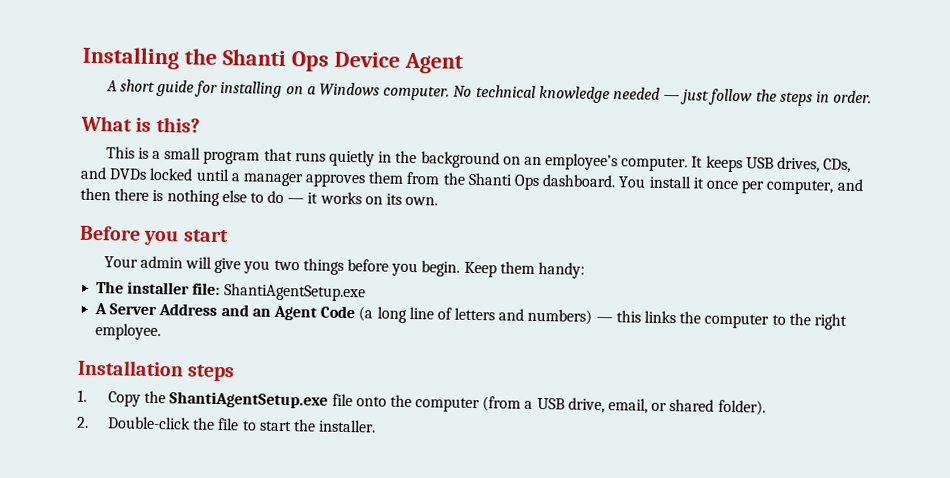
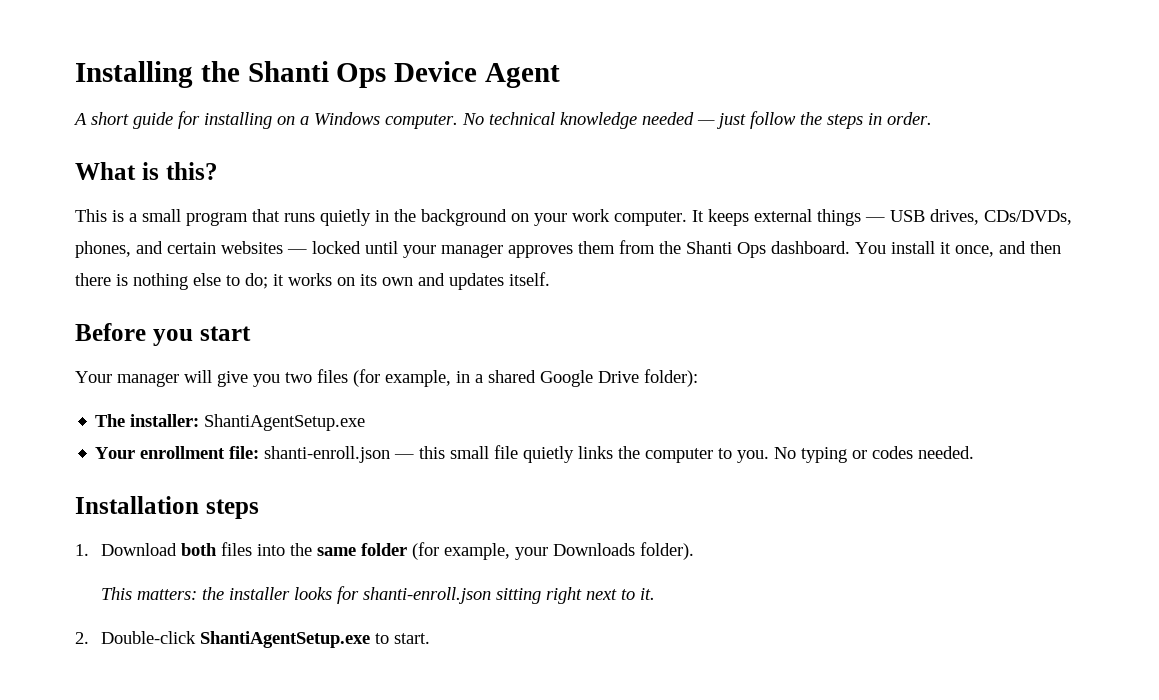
- This is a small program that runs quietly in the background on an employee’s computer.
+ This is a small program that runs quietly in the background on your work computer.
- It keeps USB drives, CDs, and DVDs locked until a manager approves them from the Shanti Ops dashboard.
+ It keeps external things — USB drives, CDs/DVDs, phones, and certain websites — locked until your manager approves them from the Shanti Ops dashboard.
- You install it once per computer, and then there is nothing else to do — it works on its own.
+ You install it once, and then there is nothing else to do; it works on its own and updates itself.
- Your admin will give you two things before you begin. Keep them handy:
+ Your manager will give you two files (for example, in a shared Google Drive folder):
- The installer file: ShantiAgentSetup.exe
+ The installer: ShantiAgentSetup.exe
- A Server Address and an Agent Code (a long line of letters and numbers) — this links the computer to the right employee.
+ Your enrollment file: shanti-enroll.json — this small file quietly links the computer to you. No typing or codes needed.
  Installation steps
- 1. Copy the ShantiAgentSetup.exe file onto the computer (from a USB drive, email, or shared folder).
- 2. Double-click the file to start the installer.
+ 1. Download both files into the same folder (for example, your Downloads folder).
+ This matters: the installer looks for shanti-enroll.json sitting right next to it.
+ 2. Double-click ShantiAgentSetup.exe to start.

